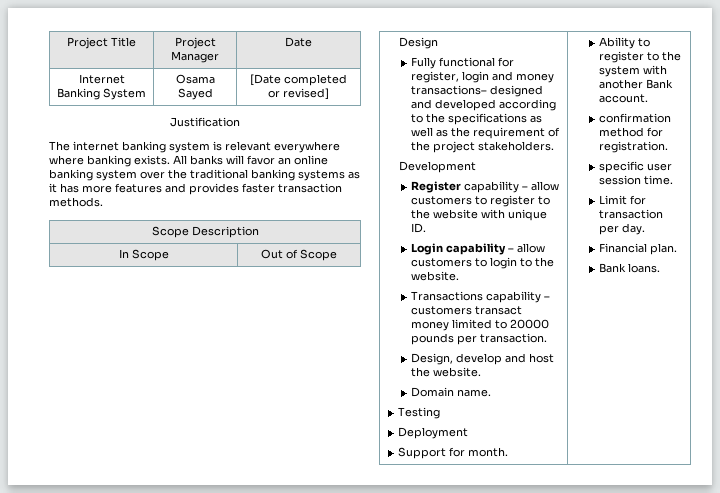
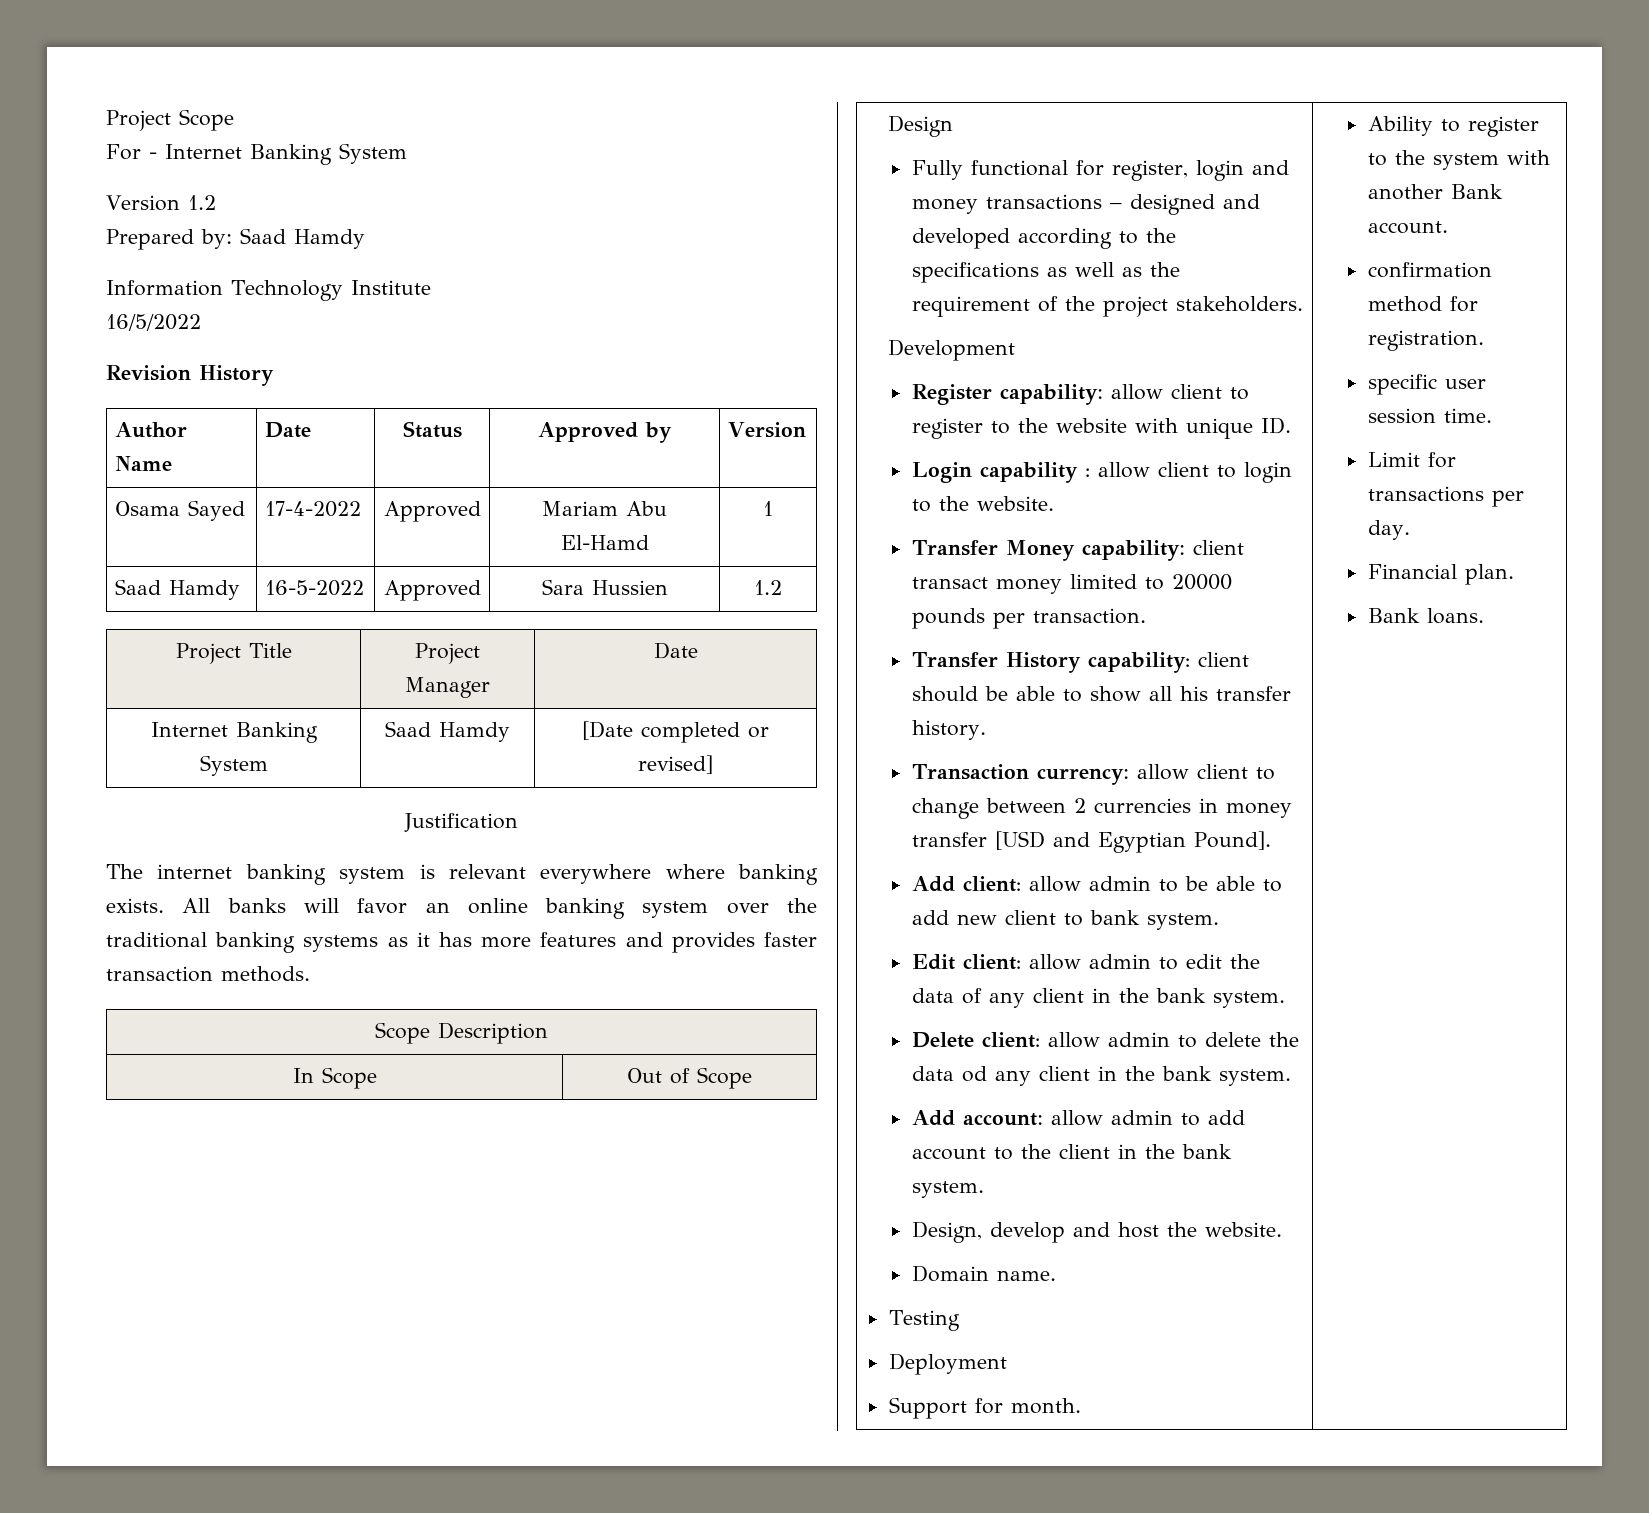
+ Project Scope
+ For - Internet Banking System
+ Version 1.2
+ Prepared by: Saad Hamdy
+ Information Technology Institute
+ 16/5/2022
+ Revision History
+ Author Name | Date | Status | Approved by | Version
+ Osama Sayed | 17-4-2022 | Approved | Mariam Abu El-Hamd | 1
+ Saad Hamdy | 16-5-2022 | Approved | Sara Hussien | 1.2
- Internet Banking System | Osama Sayed | [Date completed or revised]
+ Internet Banking System | Saad Hamdy | [Date completed or revised]
- Fully functional for register, login and money transactions– designed and developed according to the specifications as well as the requirement of the project stakeholders.
+ Fully functional for register, login and money transactions – designed and developed according to the specifications as well as the requirement of the project stakeholders.
- Register capability – allow customers to register to the website with unique ID.
+ Register capability: allow client to register to the website with unique ID.
- Login capability – allow customers to login to the website.
+ Login capability : allow client to login to the website.
- Transactions capability – customers transact money limited to 20000 pounds per transaction.
+ Transfer Money capability: client transact money limited to 20000 pounds per transaction.
+ Transfer History capability: client should be able to show all his transfer history.
+ Transaction currency: allow client to change between 2 currencies in money transfer [USD and Egyptian Pound].
+ Add client: allow admin to be able to add new client to bank system.
+ Edit client: allow admin to edit the data of any client in the bank system.
+ Delete client: allow admin to delete the data od any client in the bank system.
+ Add account: allow admin to add account to the client in the bank system.
- Limit for transaction per day.
+ Limit for transactions per day.

